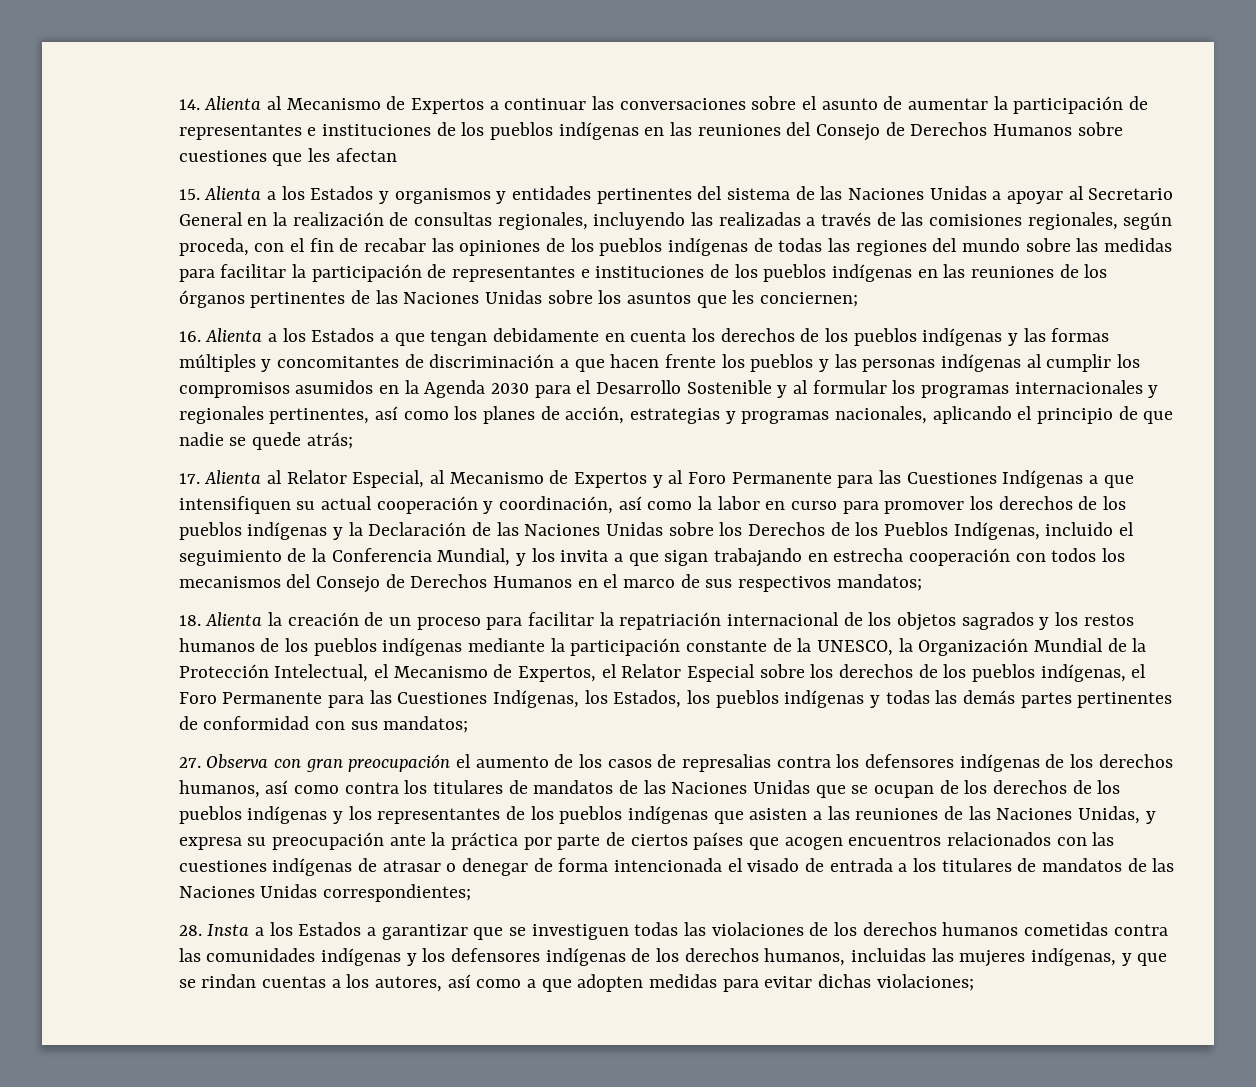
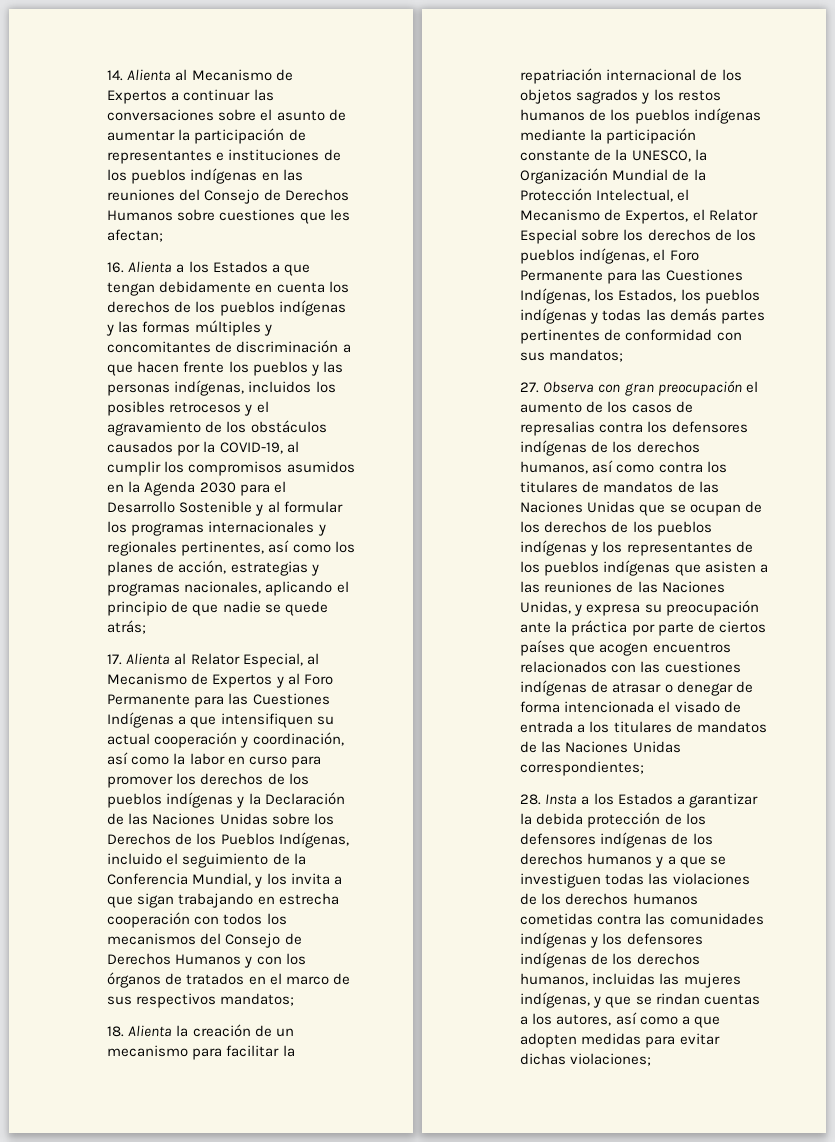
- 14. Alienta al Mecanismo de Expertos a continuar las conversaciones sobre el asunto de aumentar la participación de representantes e instituciones de los pueblos indígenas en las reuniones del Consejo de Derechos Humanos sobre cuestiones que les afectan
- 15. Alienta a los Estados y organismos y entidades pertinentes del sistema de las Naciones Unidas a apoyar al Secretario General en la realización de consultas regionales, incluyendo las realizadas a través de las comisiones regionales, según proceda, con el fin de recabar las opiniones de los pueblos indígenas de todas las regiones del mundo sobre las medidas para facilitar la participación de representantes e instituciones de los pueblos indígenas en las reuniones de los órganos pertinentes de las Naciones Unidas sobre los asuntos que les conciernen;
+ 14. Alienta al Mecanismo de Expertos a continuar las conversaciones sobre el asunto de aumentar la participación de representantes e instituciones de los pueblos indígenas en las reuniones del Consejo de Derechos Humanos sobre cuestiones que les afectan;
- 16. Alienta a los Estados a que tengan debidamente en cuenta los derechos de los pueblos indígenas y las formas múltiples y concomitantes de discriminación a que hacen frente los pueblos y las personas indígenas al cumplir los compromisos asumidos en la Agenda 2030 para el Desarrollo Sostenible y al formular los programas internacionales y regionales pertinentes, así como los planes de acción, estrategias y programas nacionales, aplicando el principio de que nadie se quede atrás;
+ 16. Alienta a los Estados a que tengan debidamente en cuenta los derechos de los pueblos indígenas y las formas múltiples y concomitantes de discriminación a que hacen frente los pueblos y las personas indígenas, incluidos los posibles retrocesos y el agravamiento de los obstáculos causados por la COVID-19, al cumplir los compromisos asumidos en la Agenda 2030 para el Desarrollo Sostenible y al formular los programas internacionales y regionales pertinentes, así como los planes de acción, estrategias y programas nacionales, aplicando el principio de que nadie se quede atrás;
- 17. Alienta al Relator Especial, al Mecanismo de Expertos y al Foro Permanente para las Cuestiones Indígenas a que intensifiquen su actual cooperación y coordinación, así como la labor en curso para promover los derechos de los pueblos indígenas y la Declaración de las Naciones Unidas sobre los Derechos de los Pueblos Indígenas, incluido el seguimiento de la Conferencia Mundial, y los invita a que sigan trabajando en estrecha cooperación con todos los mecanismos del Consejo de Derechos Humanos en el marco de sus respectivos mandatos;
+ 17. Alienta al Relator Especial, al Mecanismo de Expertos y al Foro Permanente para las Cuestiones Indígenas a que intensifiquen su actual cooperación y coordinación, así como la labor en curso para promover los derechos de los pueblos indígenas y la Declaración de las Naciones Unidas sobre los Derechos de los Pueblos Indígenas, incluido el seguimiento de la Conferencia Mundial, y los invita a que sigan trabajando en estrecha cooperación con todos los mecanismos del Consejo de Derechos Humanos y con los órganos de tratados en el marco de sus respectivos mandatos;
- 18. Alienta la creación de un proceso para facilitar la repatriación internacional de los objetos sagrados y los restos humanos de los pueblos indígenas mediante la participación constante de la UNESCO, la Organización Mundial de la Protección Intelectual, el Mecanismo de Expertos, el Relator Especial sobre los derechos de los pueblos indígenas, el Foro Permanente para las Cuestiones Indígenas, los Estados, los pueblos indígenas y todas las demás partes pertinentes de conformidad con sus mandatos;
+ 18. Alienta la creación de un mecanismo para facilitar la repatriación internacional de los objetos sagrados y los restos humanos de los pueblos indígenas mediante la participación constante de la UNESCO, la Organización Mundial de la Protección Intelectual, el Mecanismo de Expertos, el Relator Especial sobre los derechos de los pueblos indígenas, el Foro Permanente para las Cuestiones Indígenas, los Estados, los pueblos indígenas y todas las demás partes pertinentes de conformidad con sus mandatos;
- 28. Insta a los Estados a garantizar que se investiguen todas las violaciones de los derechos humanos cometidas contra las comunidades indígenas y los defensores indígenas de los derechos humanos, incluidas las mujeres indígenas, y que se rindan cuentas a los autores, así como a que adopten medidas para evitar dichas violaciones;
+ 28. Insta a los Estados a garantizar la debida protección de los defensores indígenas de los derechos humanos y a que se investiguen todas las violaciones de los derechos humanos cometidas contra las comunidades indígenas y los defensores indígenas de los derechos humanos, incluidas las mujeres indígenas, y que se rindan cuentas a los autores, así como a que adopten medidas para evitar dichas violaciones;

